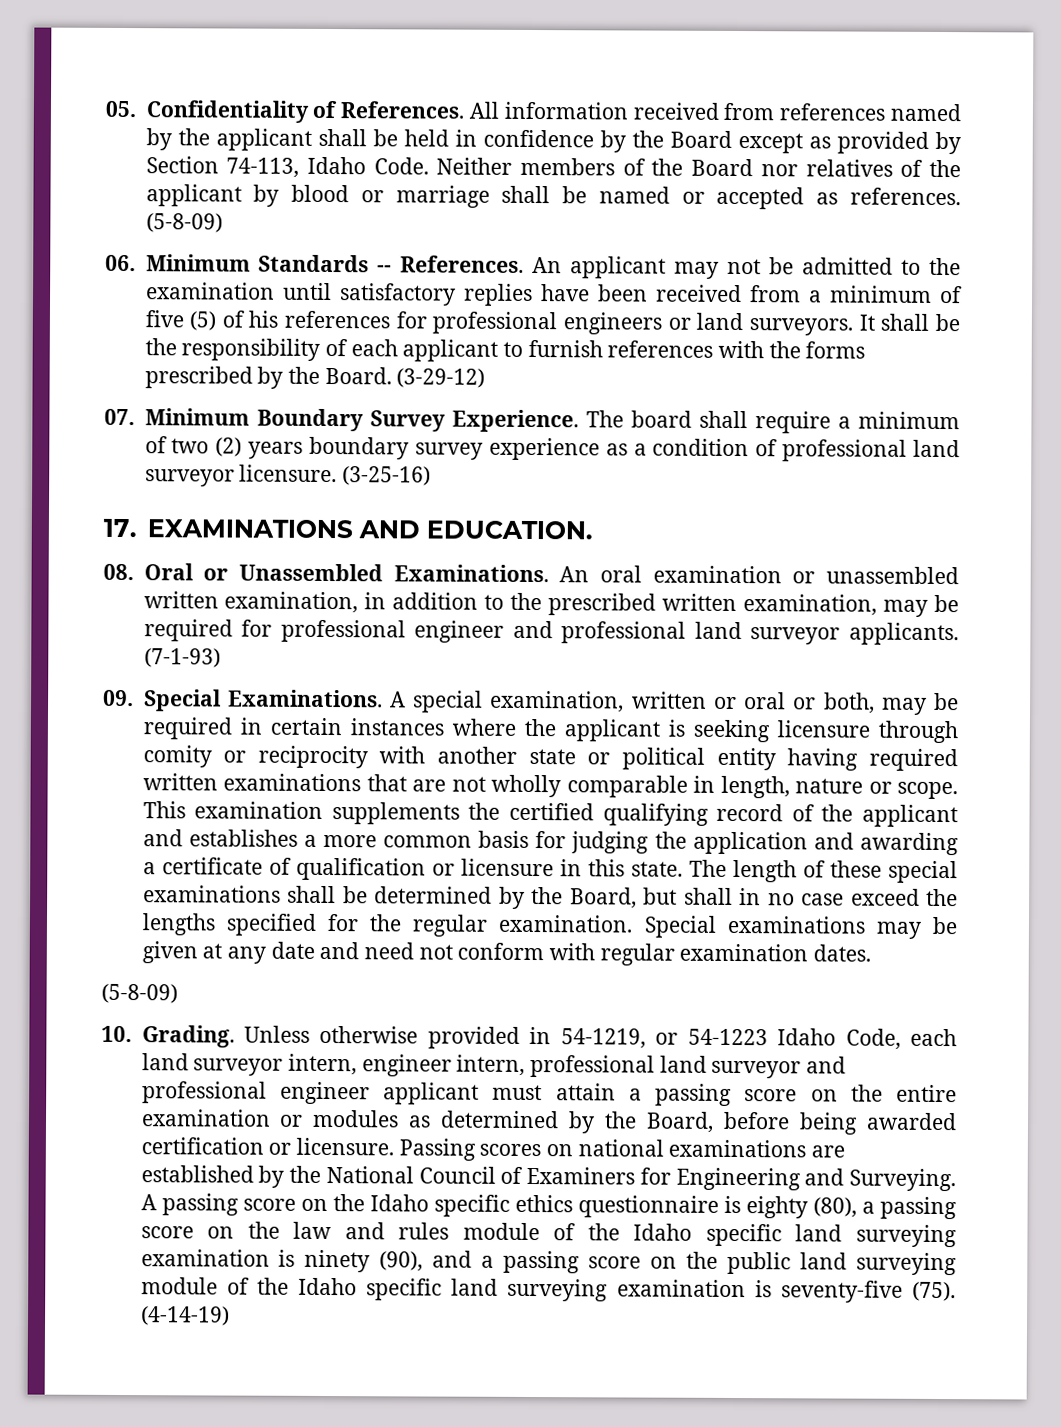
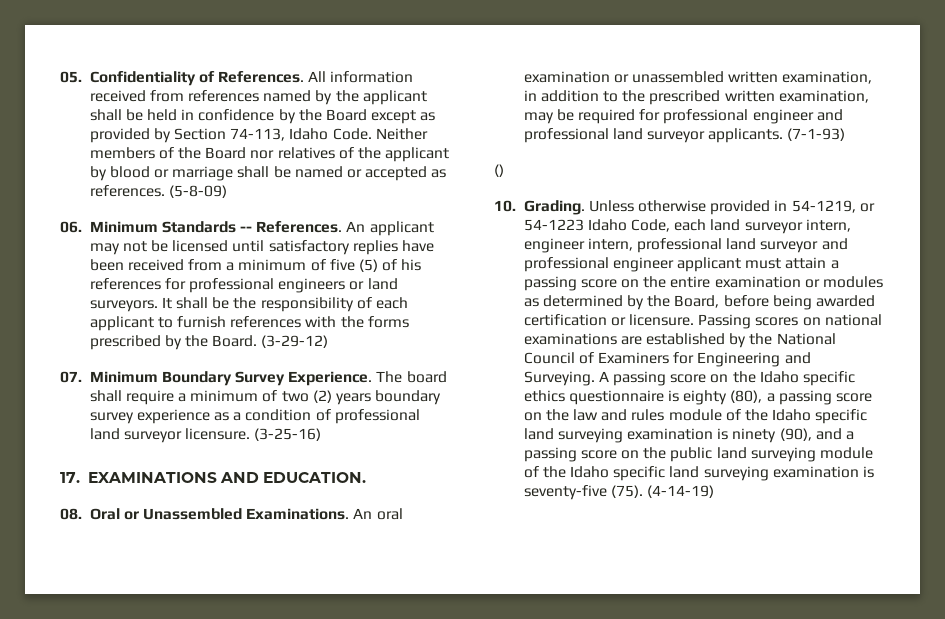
- An applicant may not be admitted to the examination until satisfactory replies have been received from a minimum of five (5) of his references for professional engineers or land surveyors.
+ An applicant may not be licensed until satisfactory replies have been received from a minimum of five (5) of his references for professional engineers or land surveyors.
- 09. Special Examinations. A special examination, written or oral or both, may be required in certain instances where the applicant is seeking licensure through comity or reciprocity with another state or political entity having required written examinations that are not wholly comparable in length, nature or scope. This examination supplements the certified qualifying record of the applicant and establishes a more common basis for judging the application and awarding a certificate of qualification or licensure in this state. The length of these special examinations shall be determined by the Board, but shall in no case exceed the lengths specified for the regular examination. Special examinations may be given at any date and need not conform with regular examination dates.
- (5-8-09)
+ ()

